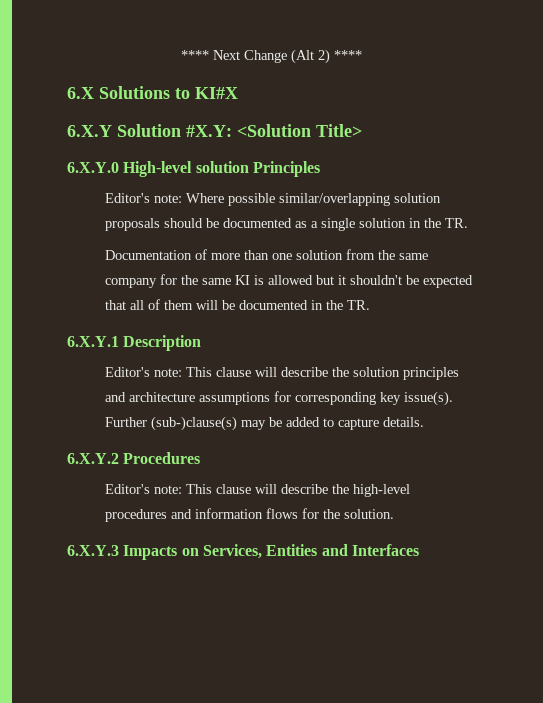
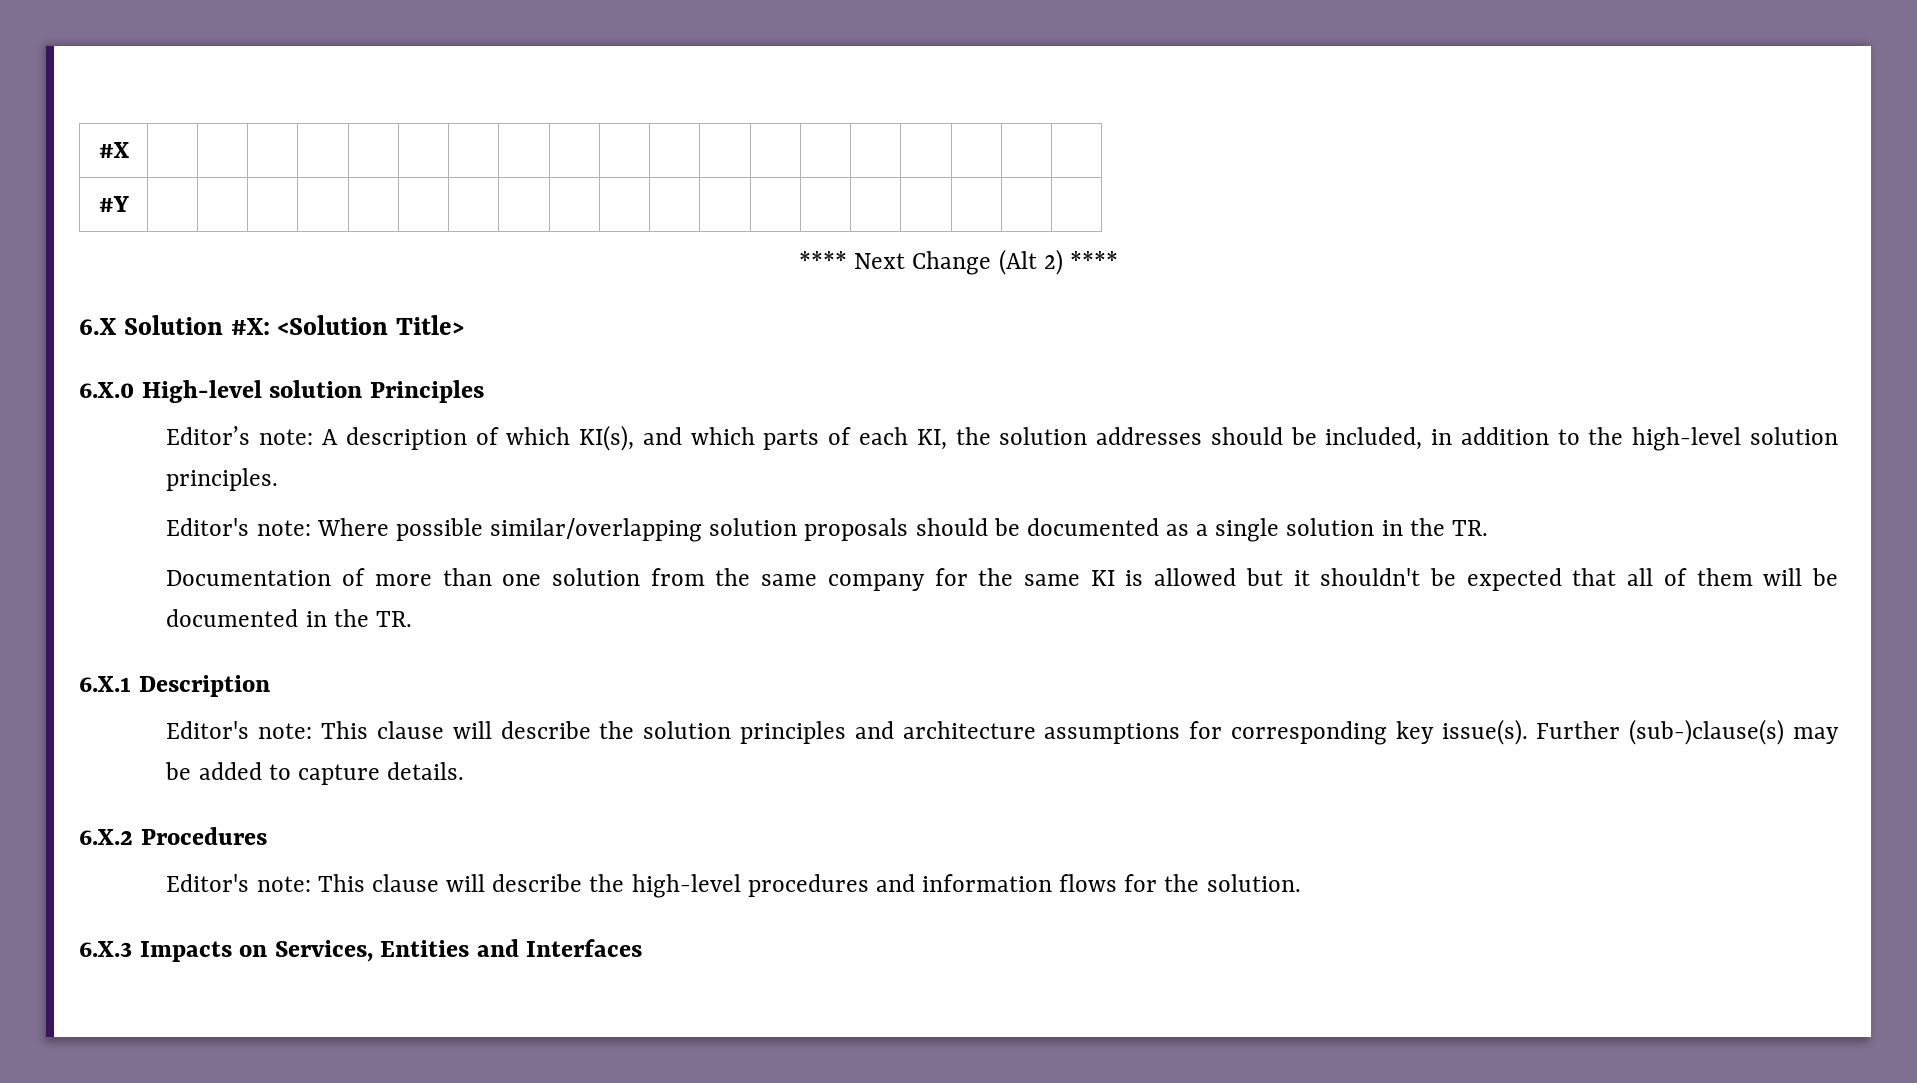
+ #X | | | | | | | | | | | | | | | | | | |
+ #Y | | | | | | | | | | | | | | | | | | |
- 6.X Solutions to KI#X
- 6.X.Y Solution #X.Y: <Solution Title>
+ 6.X Solution #X: <Solution Title>
- 6.X.Y.0 High-level solution Principles
+ 6.X.0 High-level solution Principles
+ Editor’s note: A description of which KI(s), and which parts of each KI, the solution addresses should be included, in addition to the high-level solution principles.
- 6.X.Y.1 Description
+ 6.X.1 Description
- 6.X.Y.2 Procedures
+ 6.X.2 Procedures
- 6.X.Y.3 Impacts on Services, Entities and Interfaces
+ 6.X.3 Impacts on Services, Entities and Interfaces

